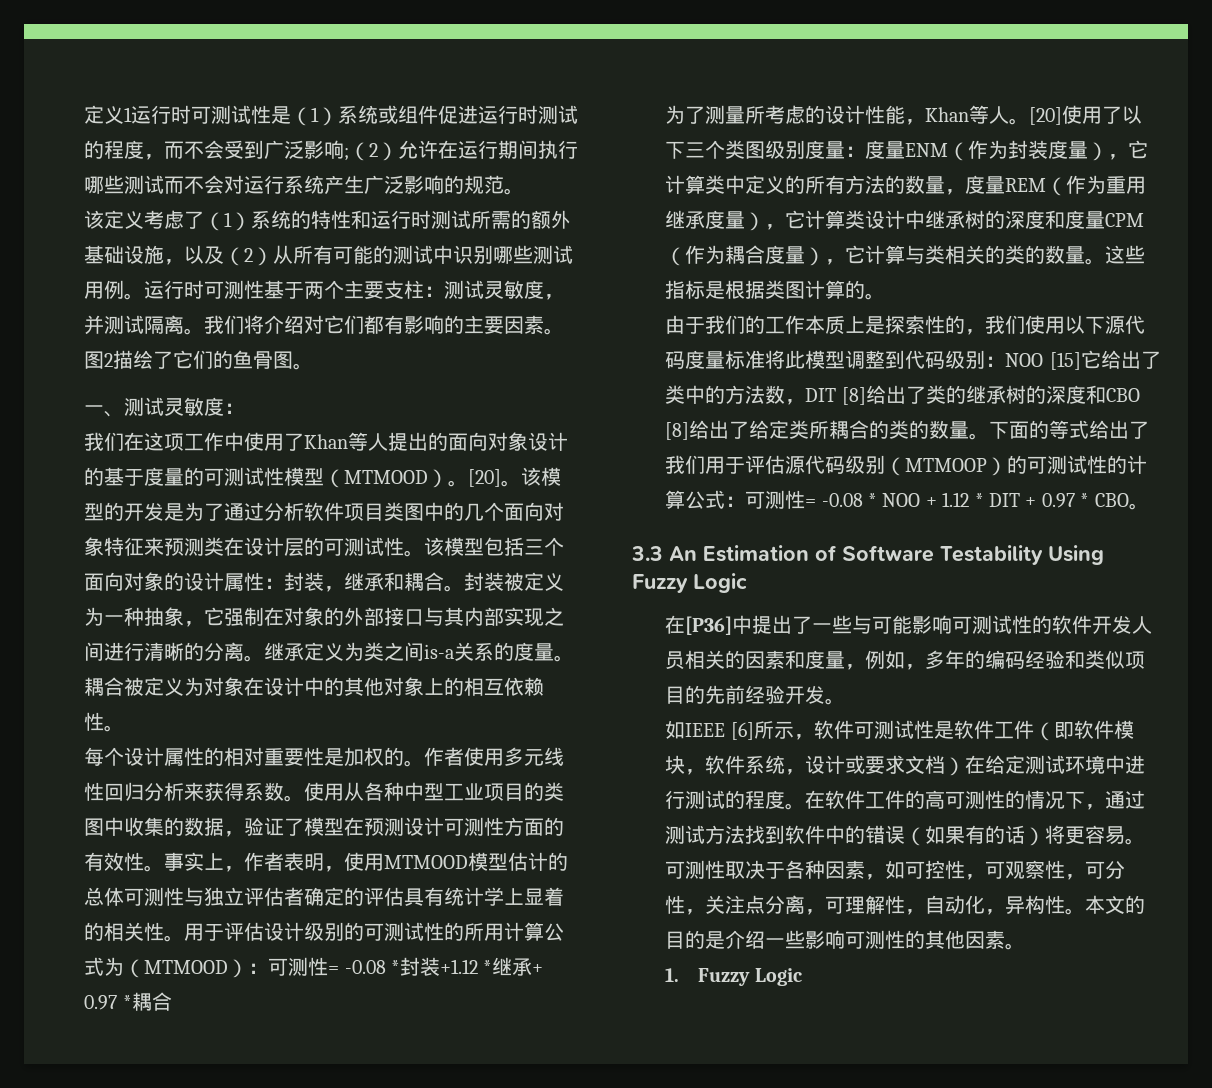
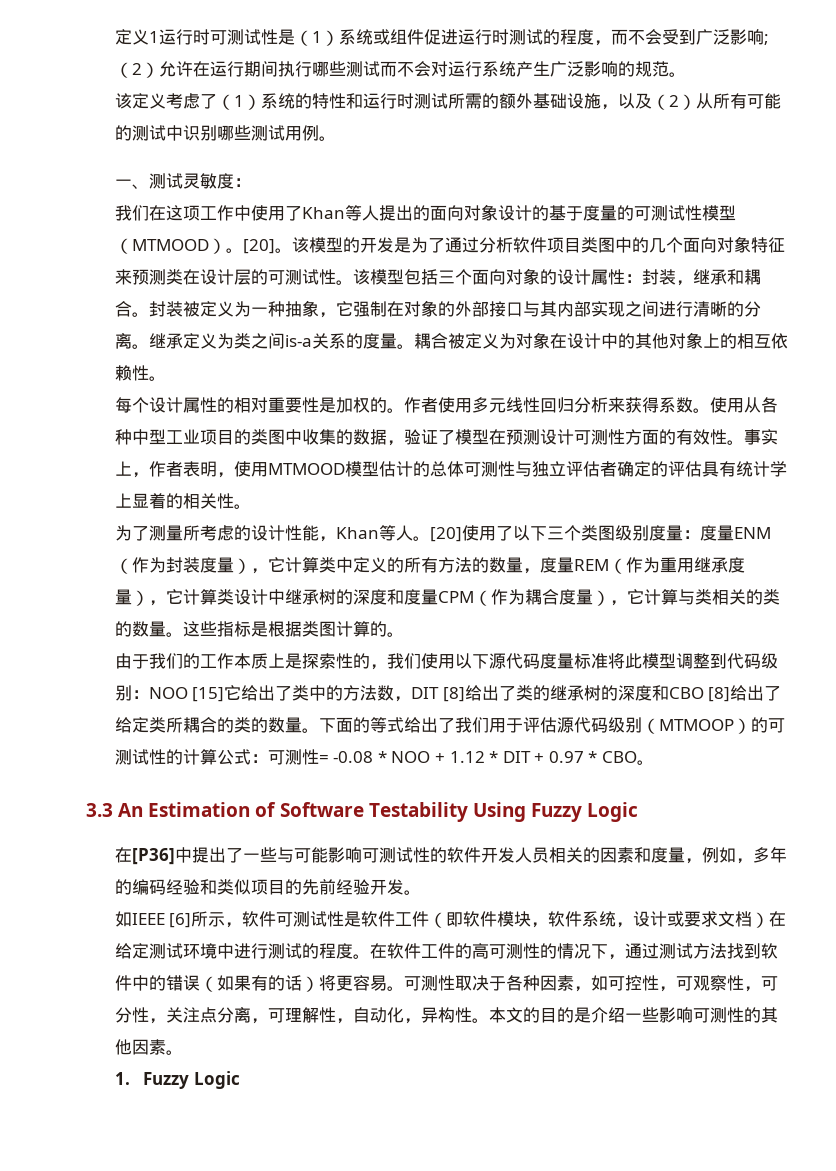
- 运行时可测性基于两个主要支柱：测试灵敏度，并测试隔离。我们将介绍对它们都有影响的主要因素。图2描绘了它们的鱼骨图。
- 用于评估设计级别的可测试性的所用计算公式为（MTMOOD）：可测性= -0.08 *封装+1.12 *继承+ 0.97 *耦合

